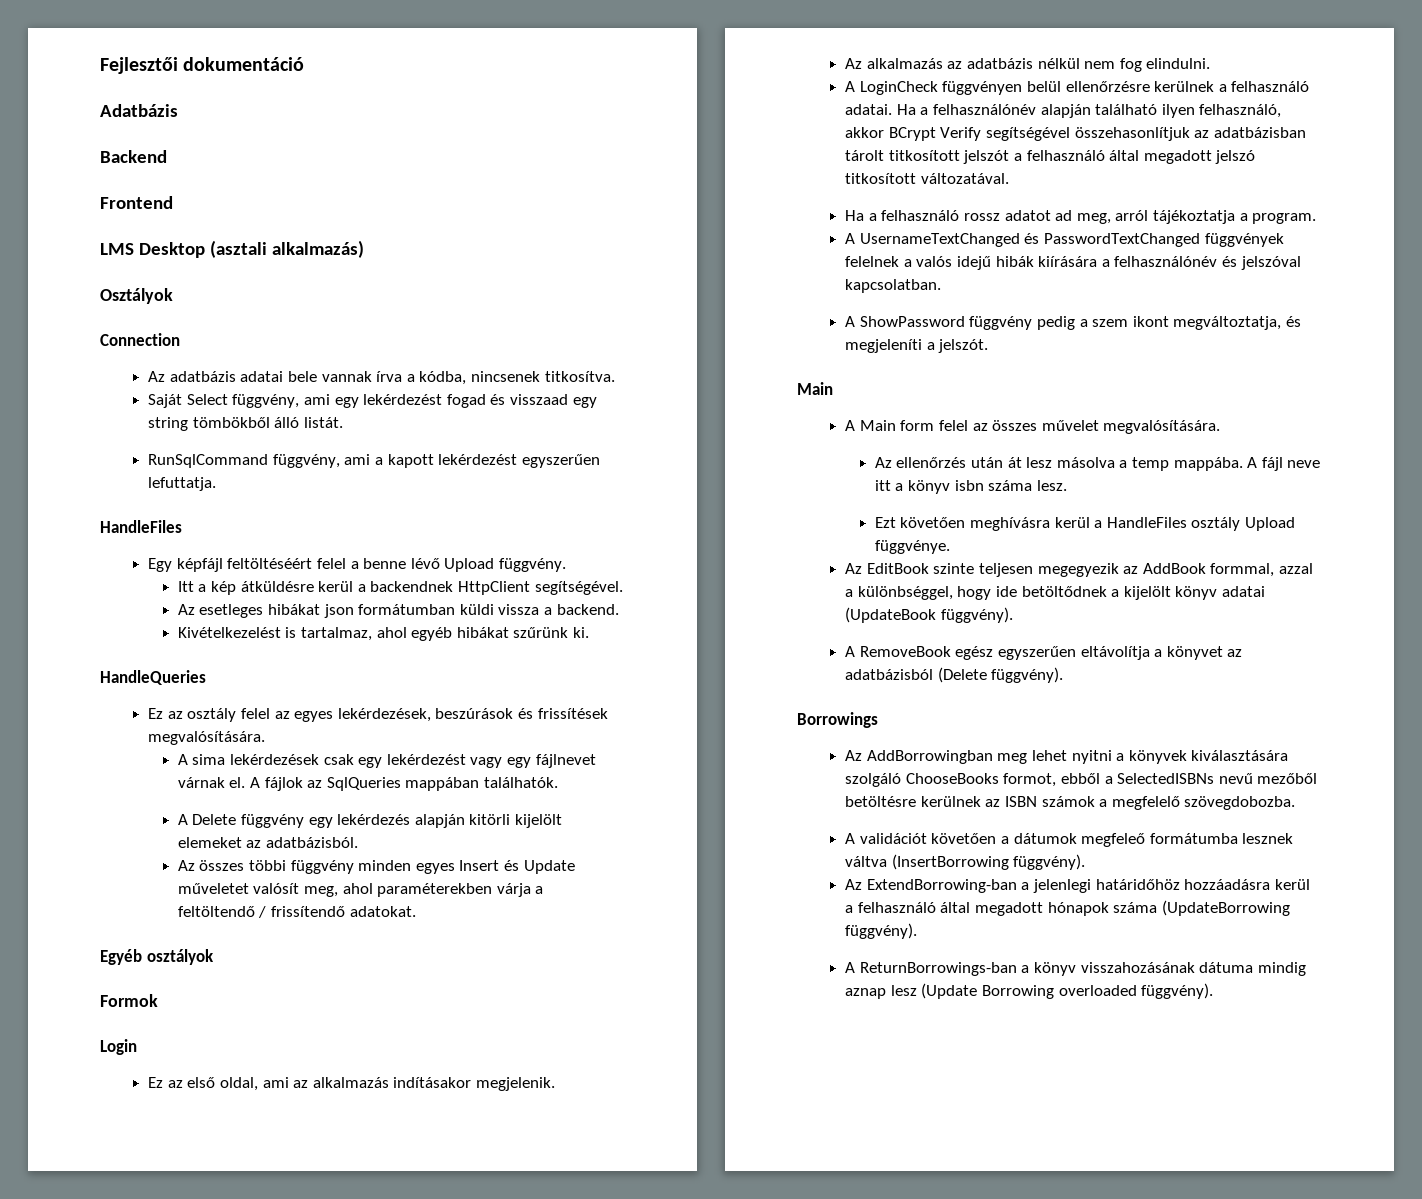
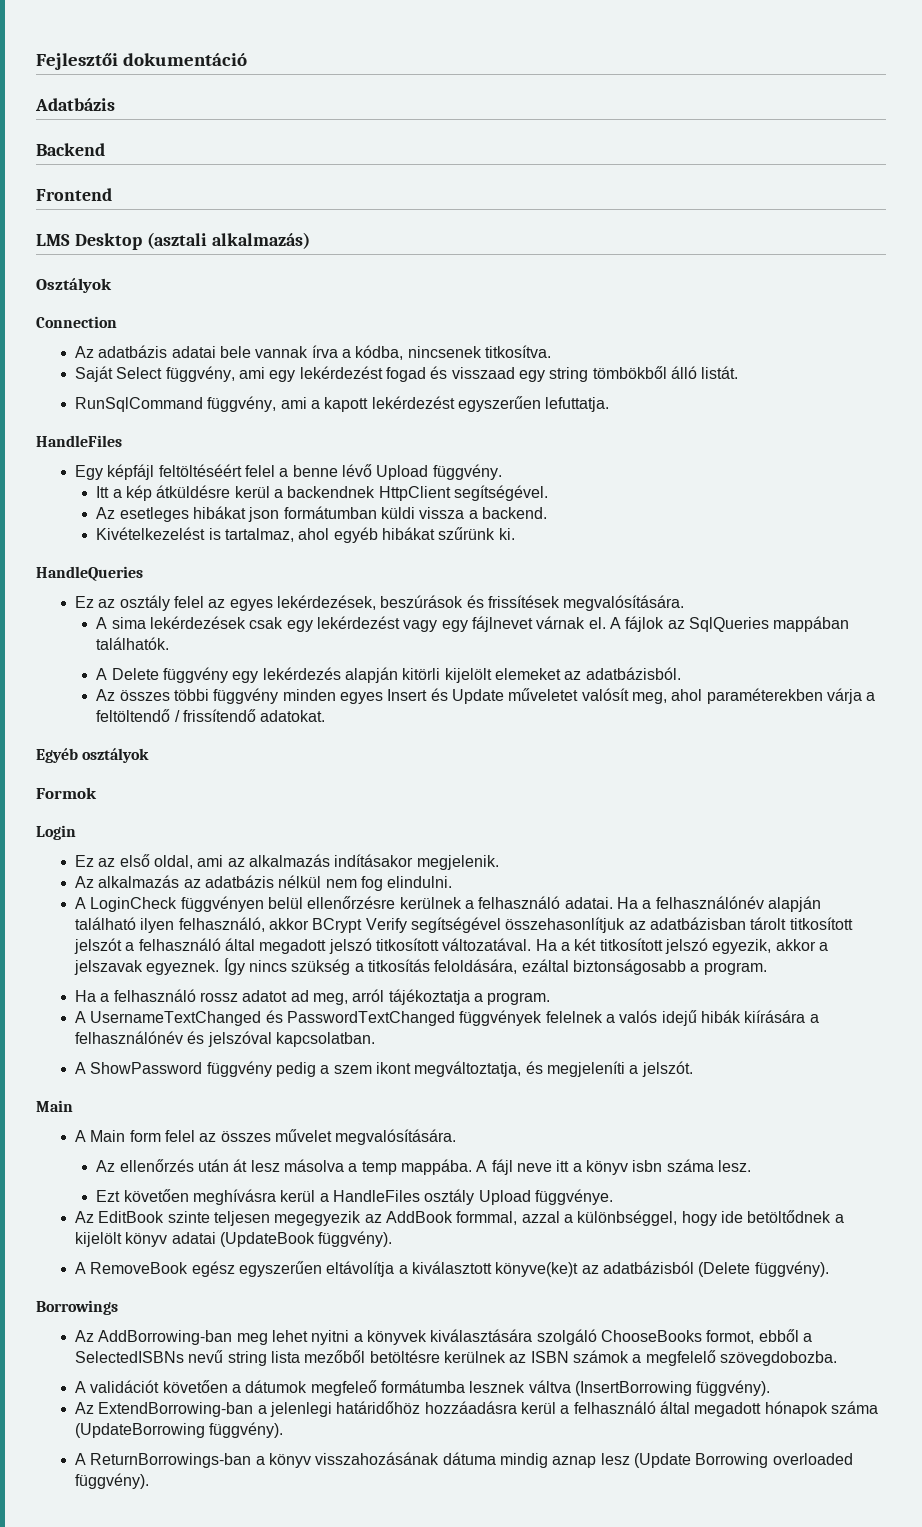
+ Ha a két titkosított jelszó egyezik, akkor a jelszavak egyeznek. Így nincs szükség a titkosítás feloldására, ezáltal biztonságosabb a program.
- A RemoveBook egész egyszerűen eltávolítja a könyvet az adatbázisból (Delete függvény).
+ A RemoveBook egész egyszerűen eltávolítja a kiválasztott könyve(ke)t az adatbázisból (Delete függvény).
- Az AddBorrowingban meg lehet nyitni a könyvek kiválasztására szolgáló ChooseBooks formot, ebből a SelectedISBNs nevű mezőből betöltésre kerülnek az ISBN számok a megfelelő szövegdobozba.
+ Az AddBorrowing-ban meg lehet nyitni a könyvek kiválasztására szolgáló ChooseBooks formot, ebből a SelectedISBNs nevű string lista mezőből betöltésre kerülnek az ISBN számok a megfelelő szövegdobozba.

